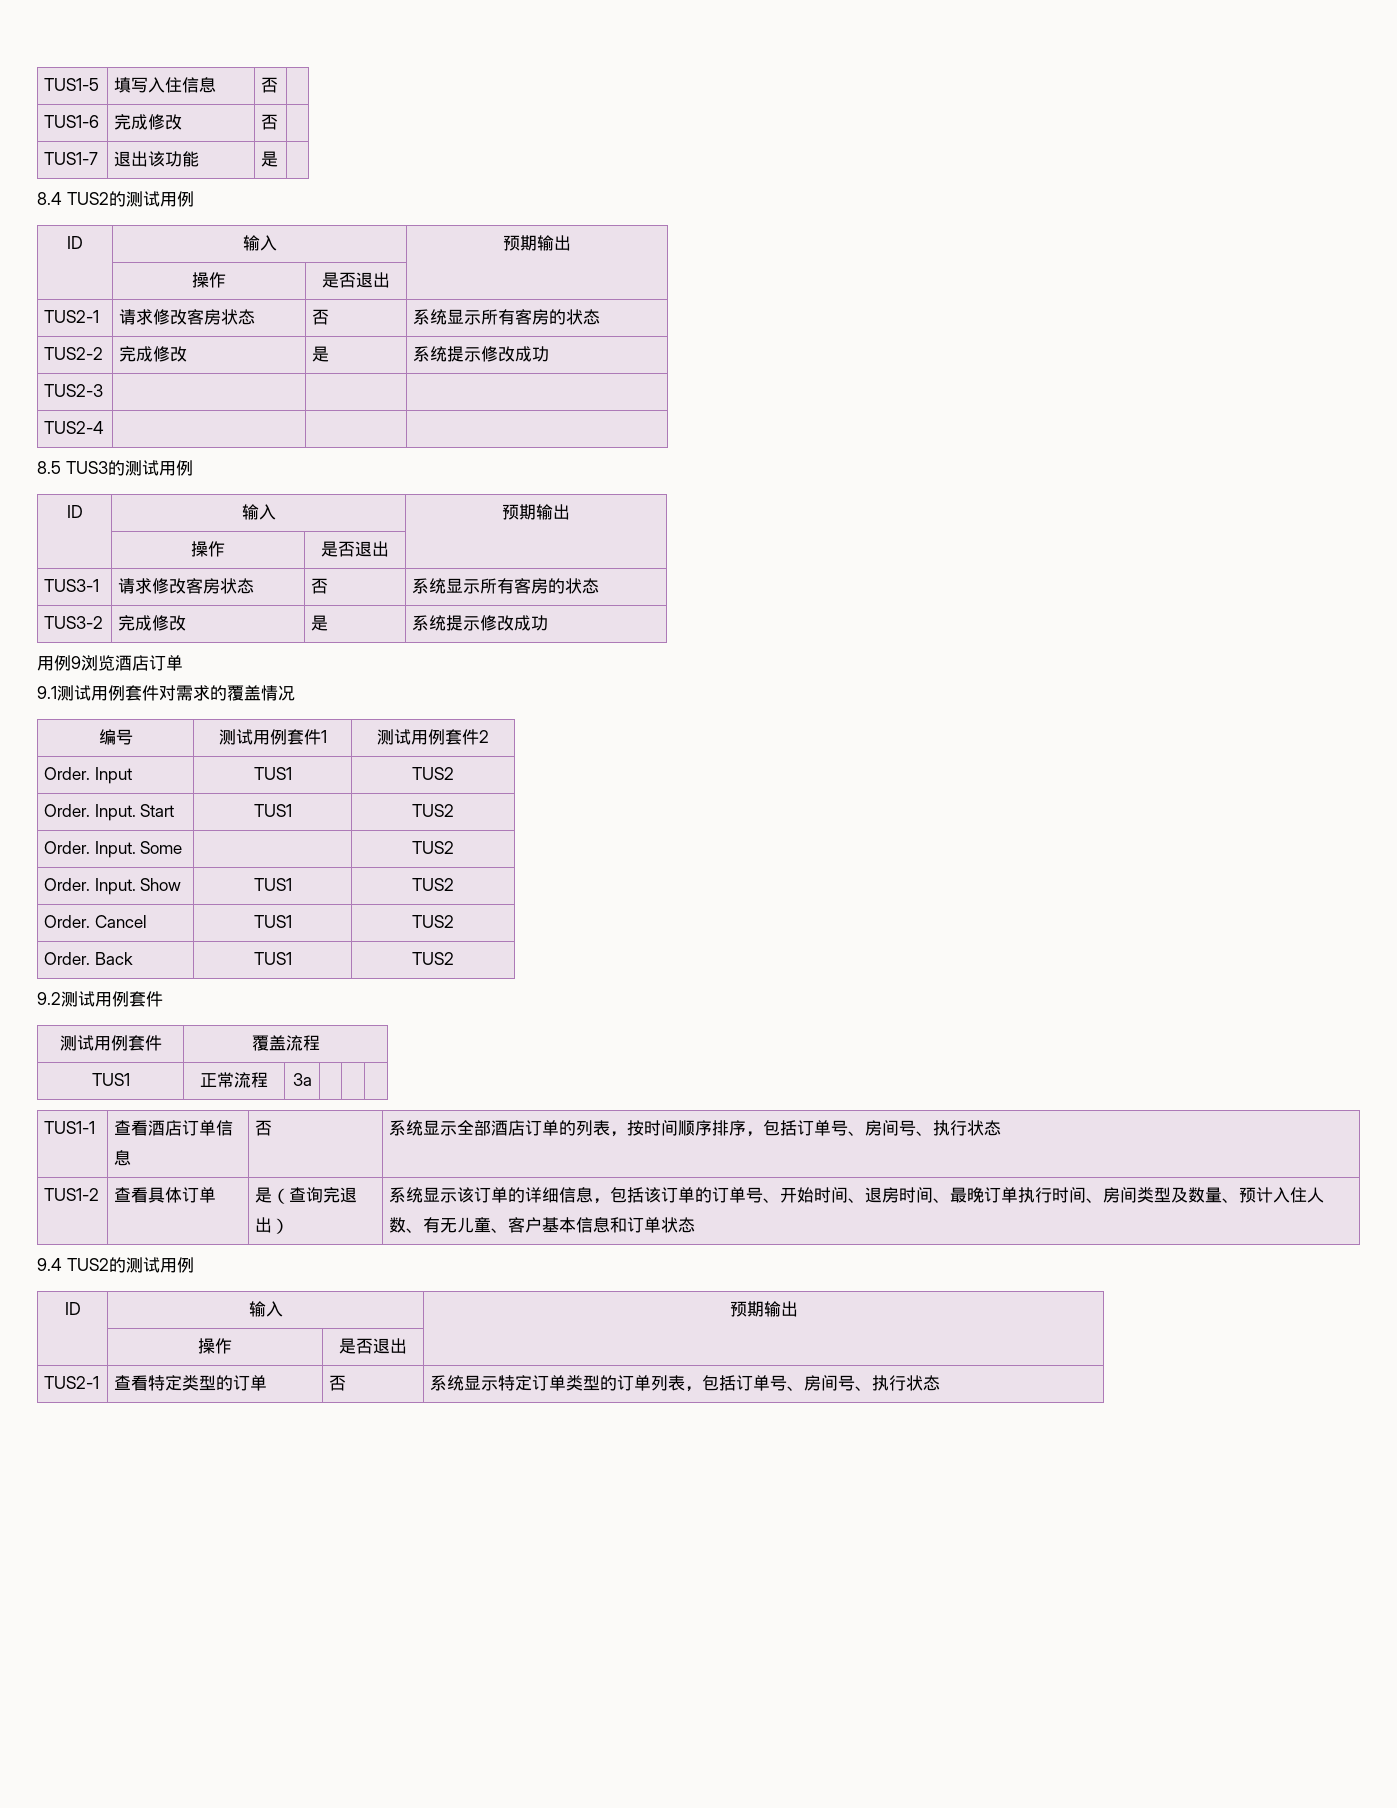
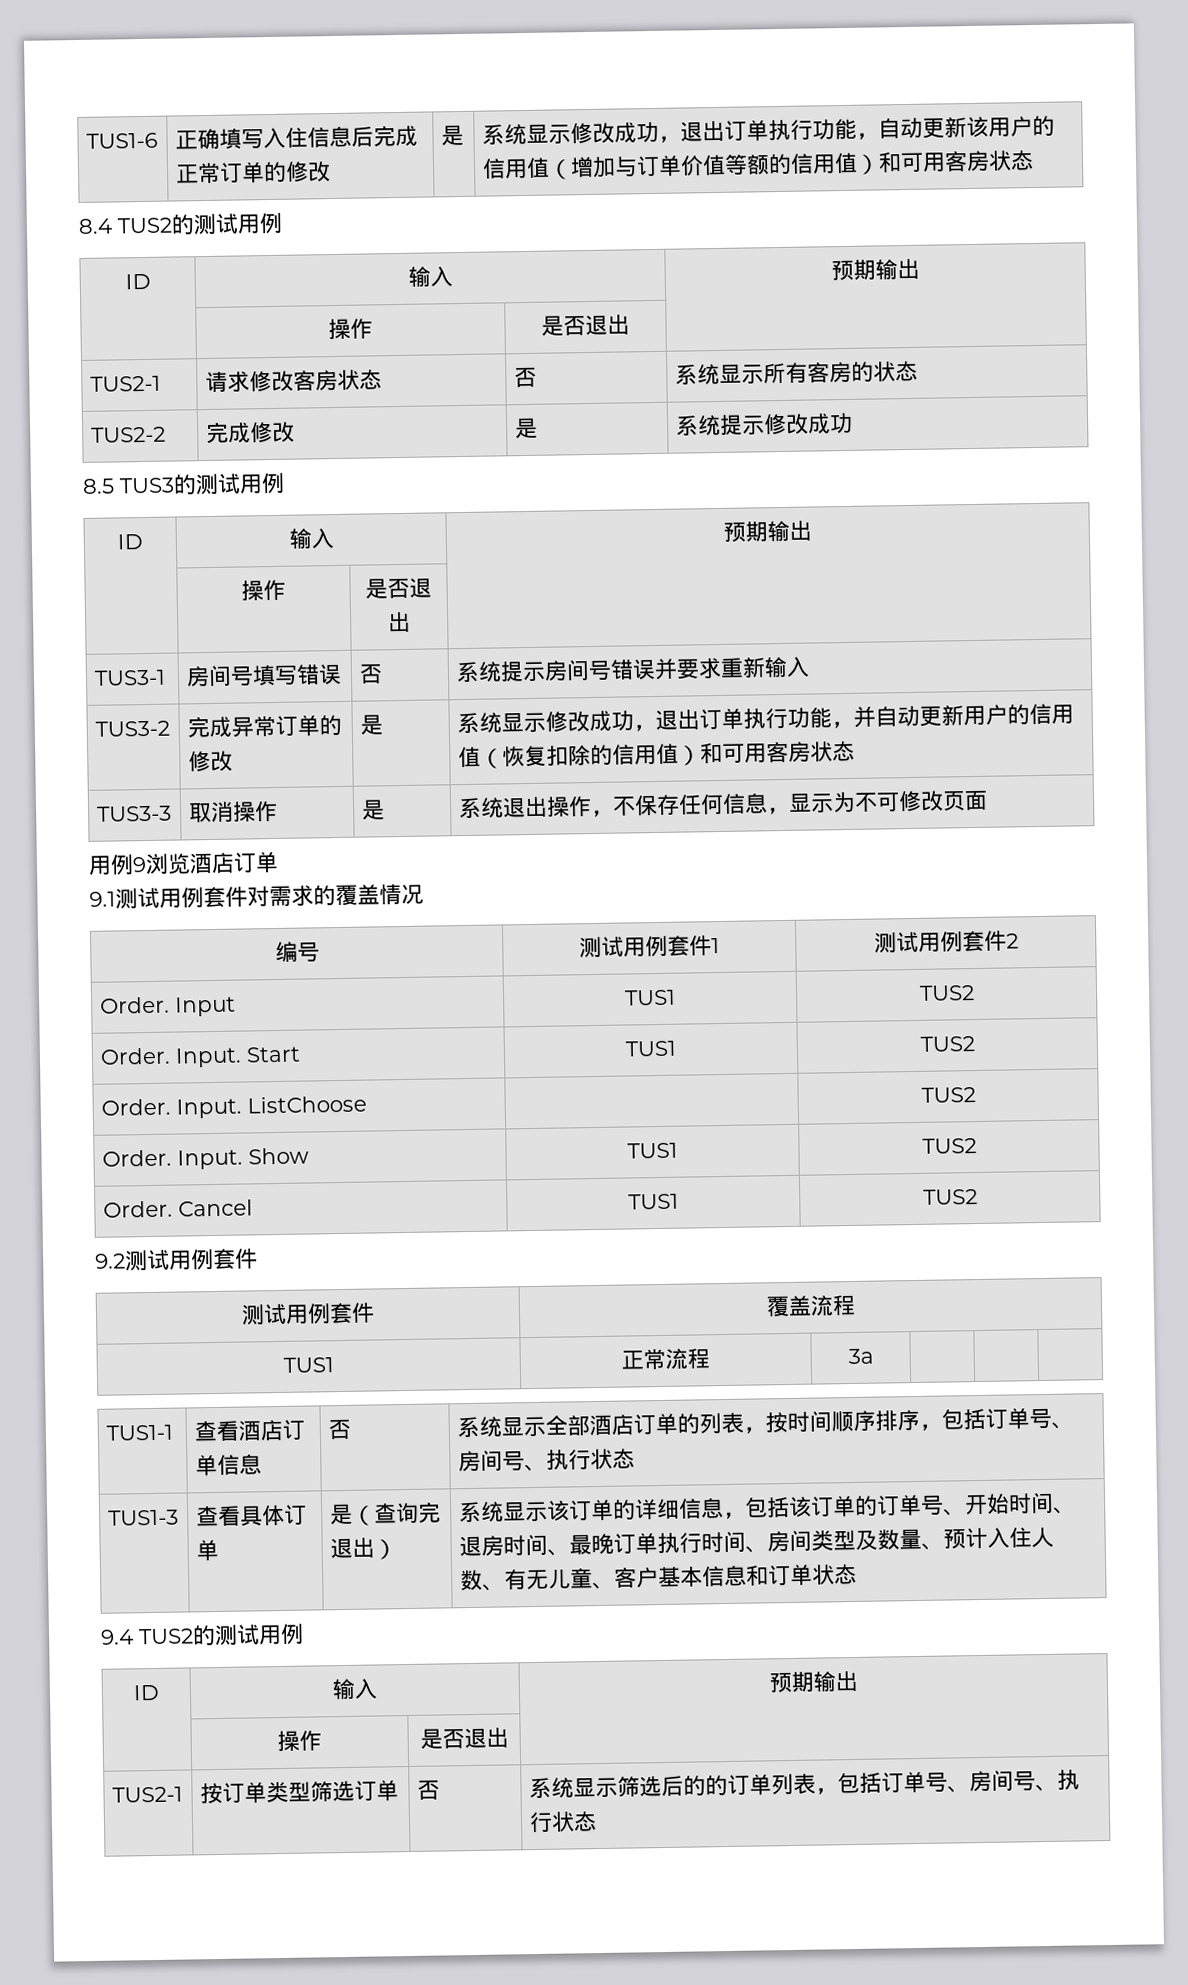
- TUS1-5 | 填写入住信息 | 否 |
- TUS1-6 | 完成修改 | 否 |
- TUS1-7 | 退出该功能 | 是 |
+ TUS1-6 | 正确填写入住信息后完成正常订单的修改 | 是 | 系统显示修改成功，退出订单执行功能，自动更新该用户的信用值（增加与订单价值等额的信用值）和可用客房状态
- TUS2-3 | | |
- TUS2-4 | | |
- TUS3-1 | 请求修改客房状态 | 否 | 系统显示所有客房的状态
+ TUS3-1 | 房间号填写错误 | 否 | 系统提示房间号错误并要求重新输入
- TUS3-2 | 完成修改 | 是 | 系统提示修改成功
+ TUS3-2 | 完成异常订单的修改 | 是 | 系统显示修改成功，退出订单执行功能，并自动更新用户的信用值（恢复扣除的信用值）和可用客房状态
+ TUS3-3 | 取消操作 | 是 | 系统退出操作，不保存任何信息，显示为不可修改页面
- Order. Input. Some | | TUS2
+ Order. Input. ListChoose | | TUS2
- Order. Back | TUS1 | TUS2
- TUS1-2
+ TUS1-3
- TUS2-1 | 查看特定类型的订单 | 否 | 系统显示特定订单类型的订单列表，包括订单号、房间号、执行状态
+ TUS2-1 | 按订单类型筛选订单 | 否 | 系统显示筛选后的的订单列表，包括订单号、房间号、执行状态

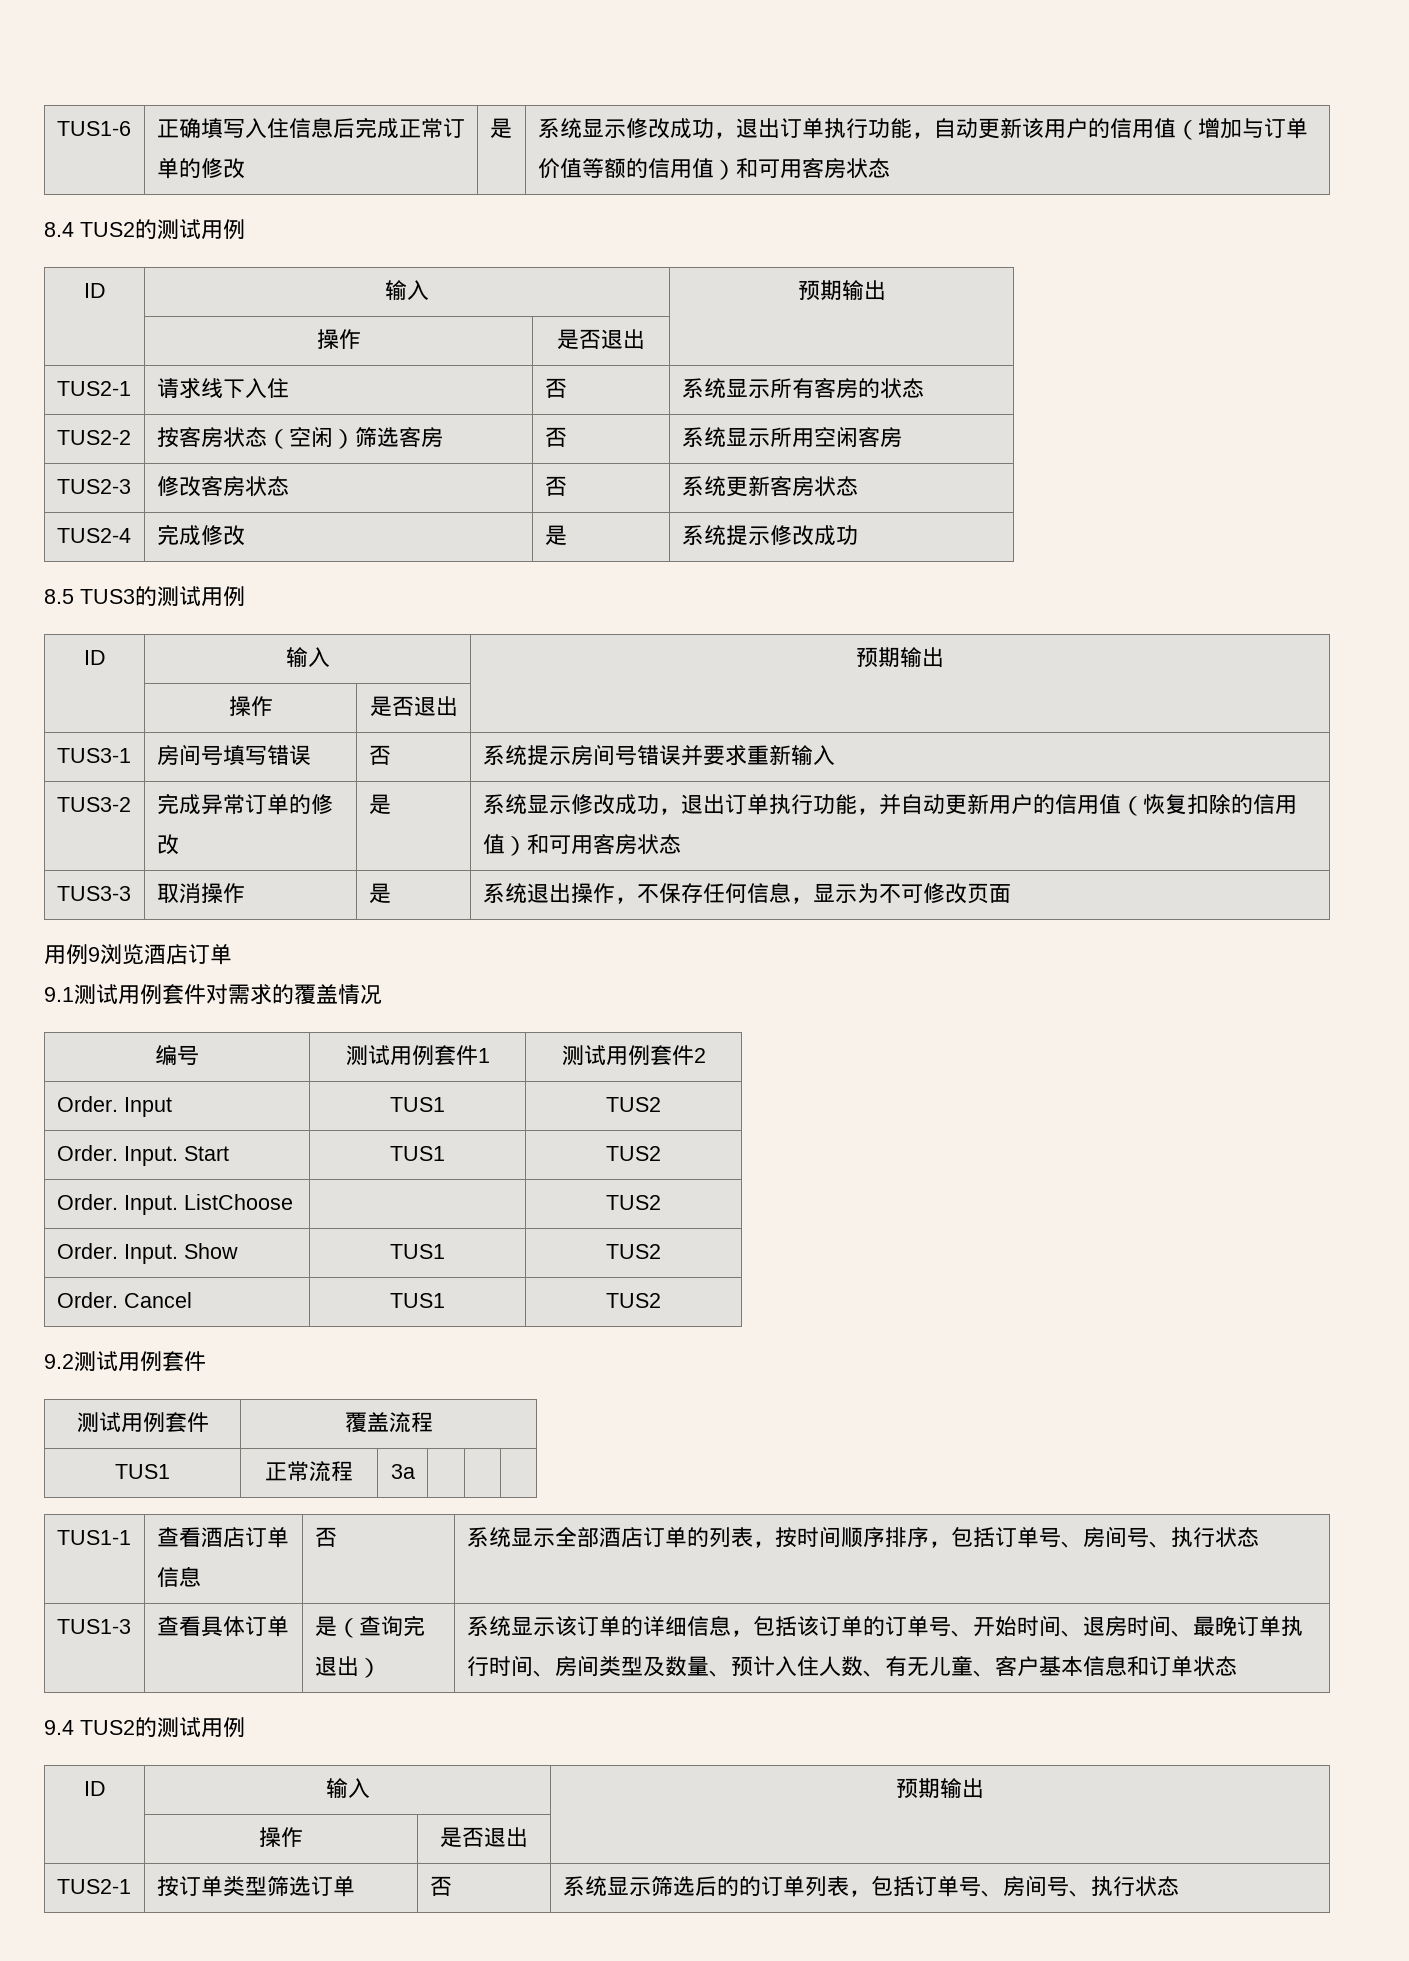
- TUS2-1 | 请求修改客房状态 | 否 | 系统显示所有客房的状态
+ TUS2-1 | 请求线下入住 | 否 | 系统显示所有客房的状态
- TUS2-2 | 完成修改 | 是 | 系统提示修改成功
+ TUS2-2 | 按客房状态（空闲）筛选客房 | 否 | 系统显示所用空闲客房
+ TUS2-3 | 修改客房状态 | 否 | 系统更新客房状态
+ TUS2-4 | 完成修改 | 是 | 系统提示修改成功

